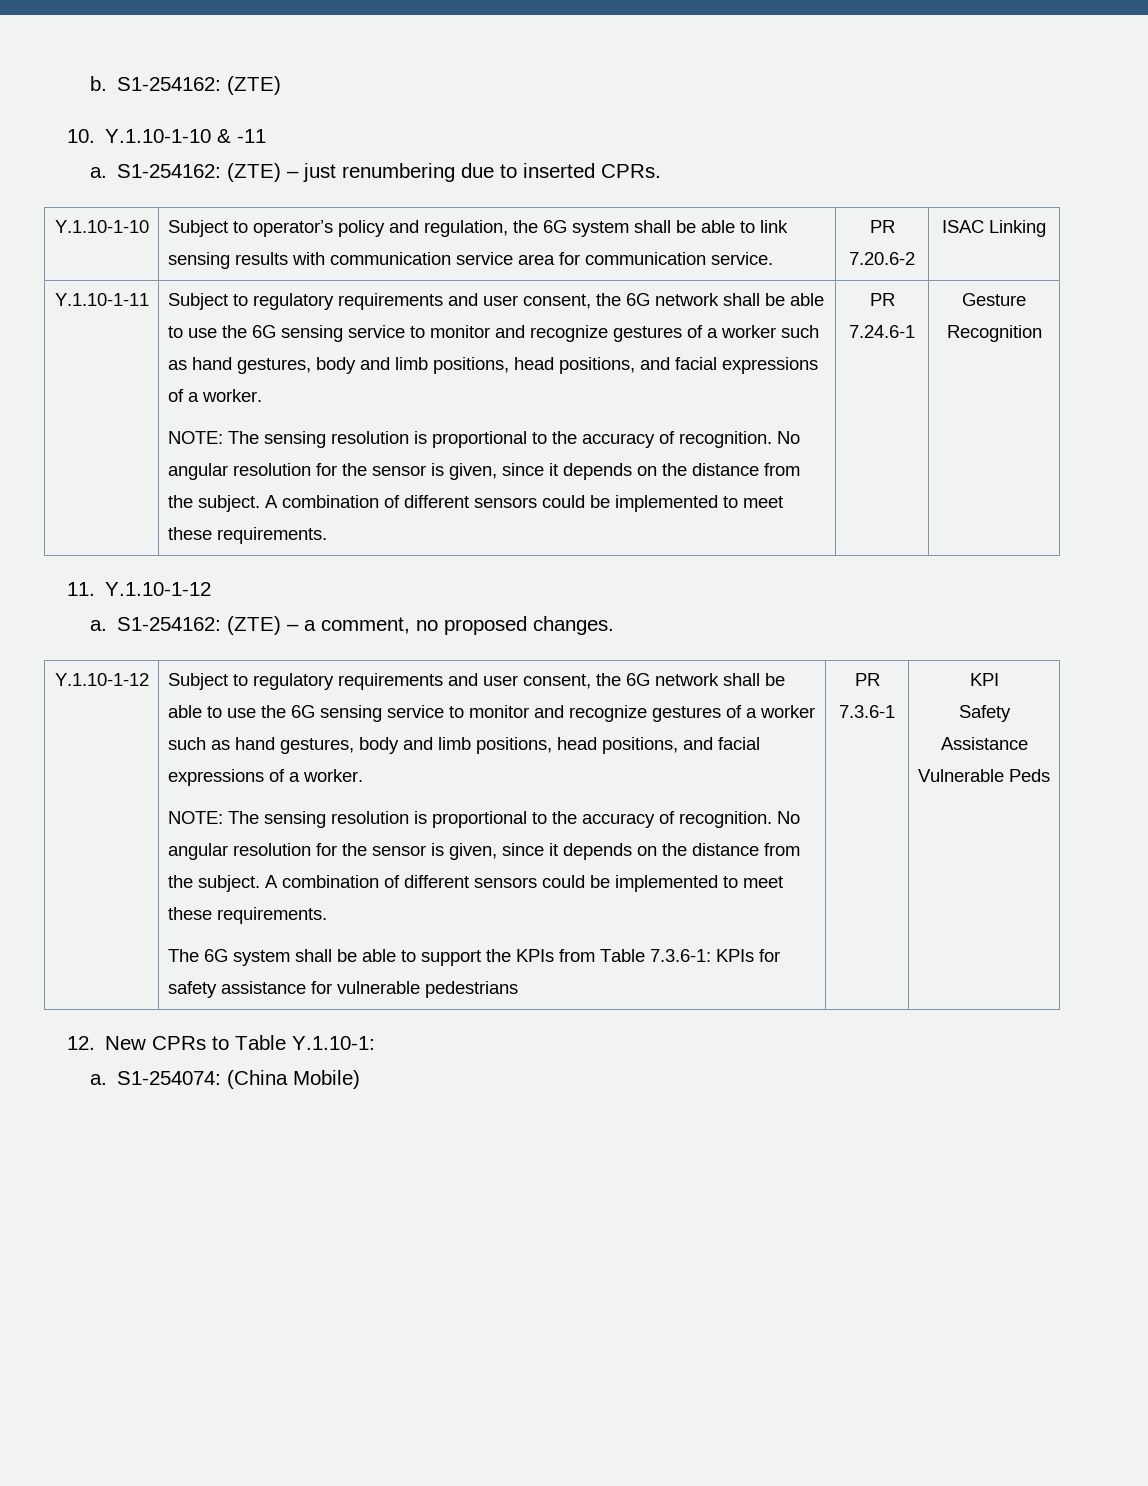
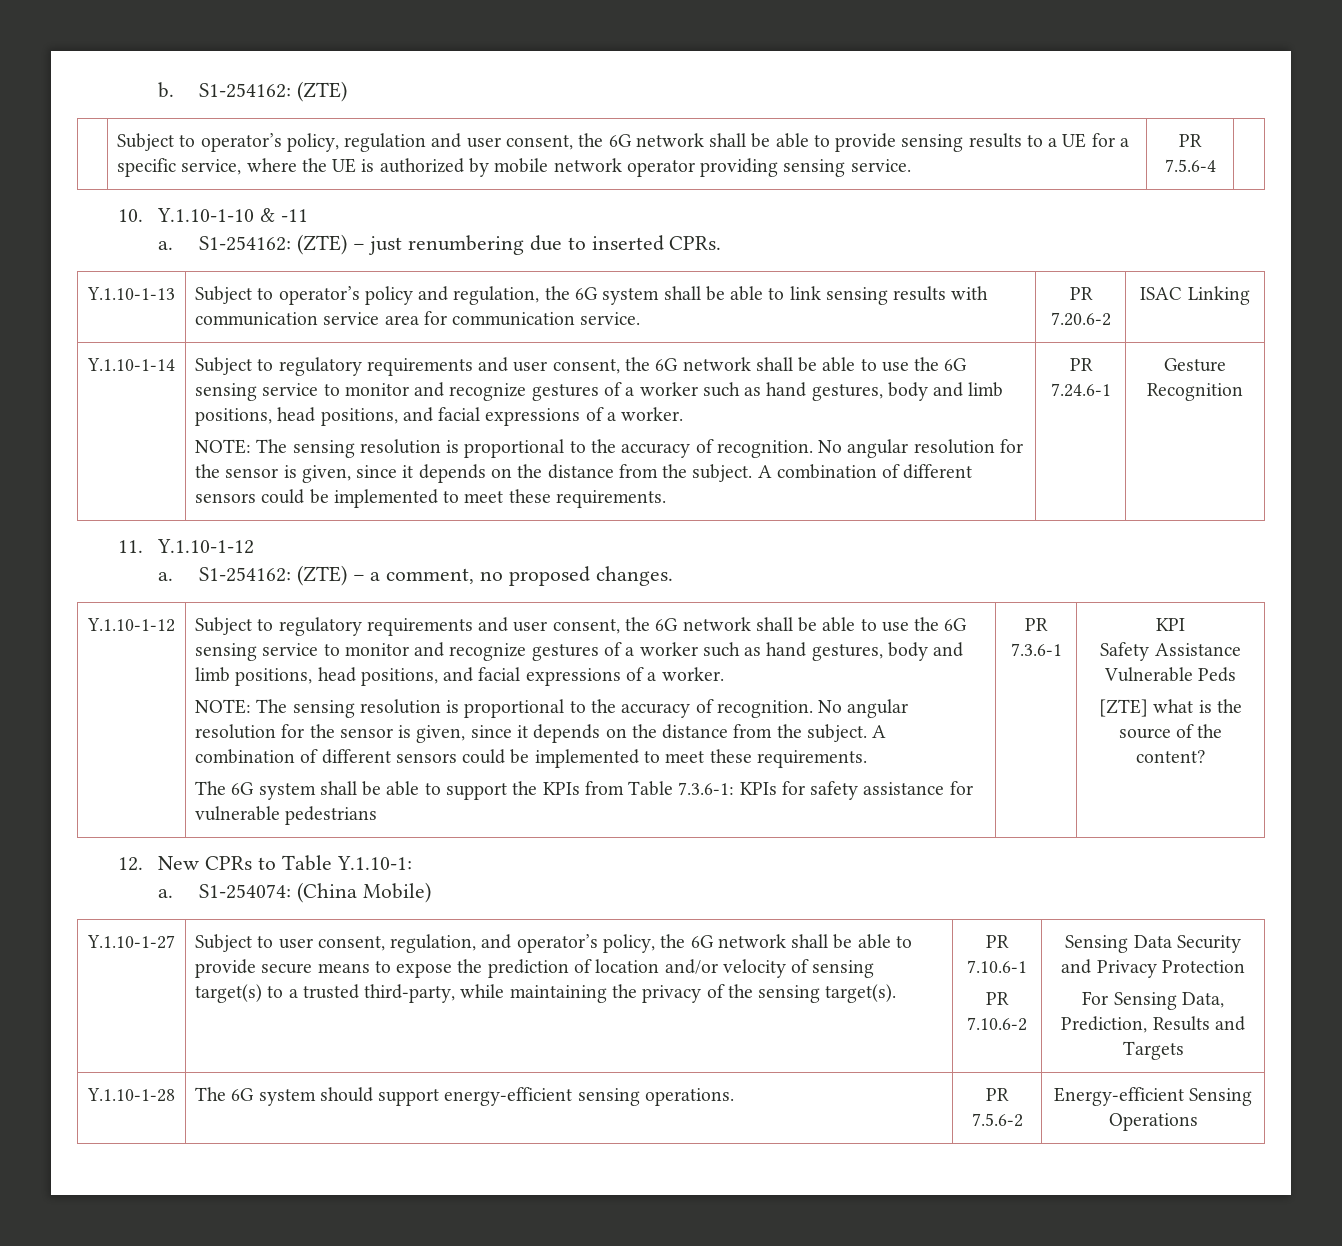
+ | Subject to operator’s policy, regulation and user consent, the 6G network shall be able to provide sensing results to a UE for a specific service, where the UE is authorized by mobile network operator providing sensing service. | PR 7.5.6-4 |
- Y.1.10-1-10 | Subject to operator’s policy and regulation, the 6G system shall be able to link sensing results with communication service area for communication service. | PR 7.20.6-2 | ISAC Linking
+ Y.1.10-1-13 | Subject to operator’s policy and regulation, the 6G system shall be able to link sensing results with communication service area for communication service. | PR 7.20.6-2 | ISAC Linking
- Y.1.10-1-11
+ Y.1.10-1-14
+ [ZTE] what is the source of the content?
+ Y.1.10-1-27 | Subject to user consent, regulation, and operator’s policy, the 6G network shall be able to provide secure means to expose the prediction of location and/or velocity of sensing target(s) to a trusted third-party, while maintaining the privacy of the sensing target(s). | PR 7.10.6-1
+ PR 7.10.6-2 | Sensing Data Security and Privacy Protection
+ For Sensing Data, Prediction, Results and Targets
+ Y.1.10-1-28 | The 6G system should support energy-efficient sensing operations. | PR 7.5.6-2 | Energy-efficient Sensing Operations

